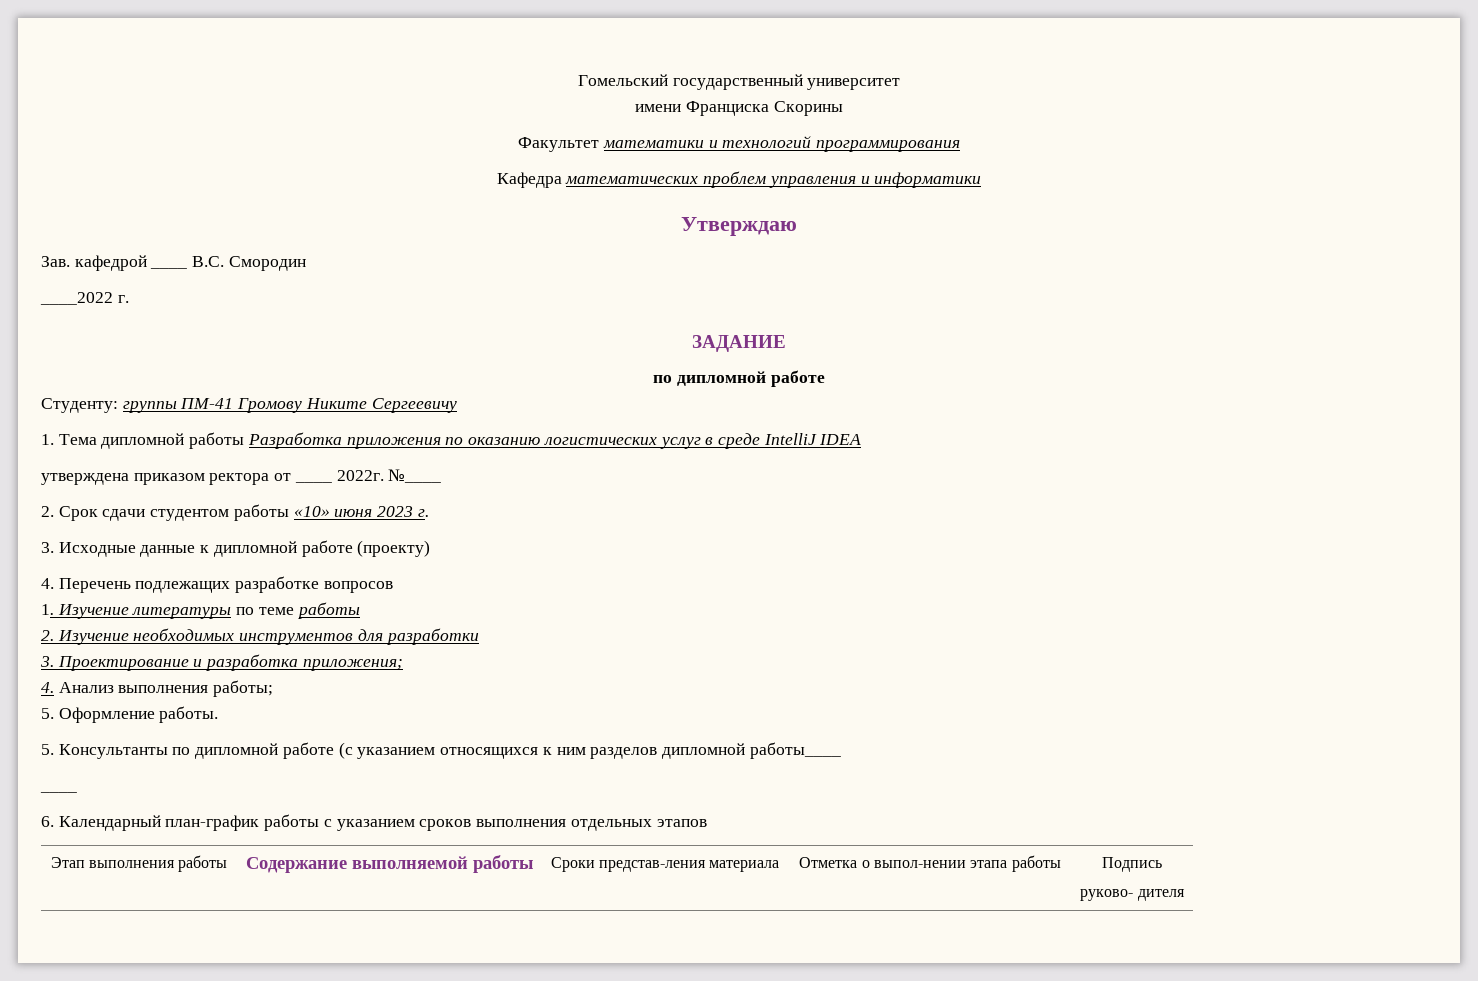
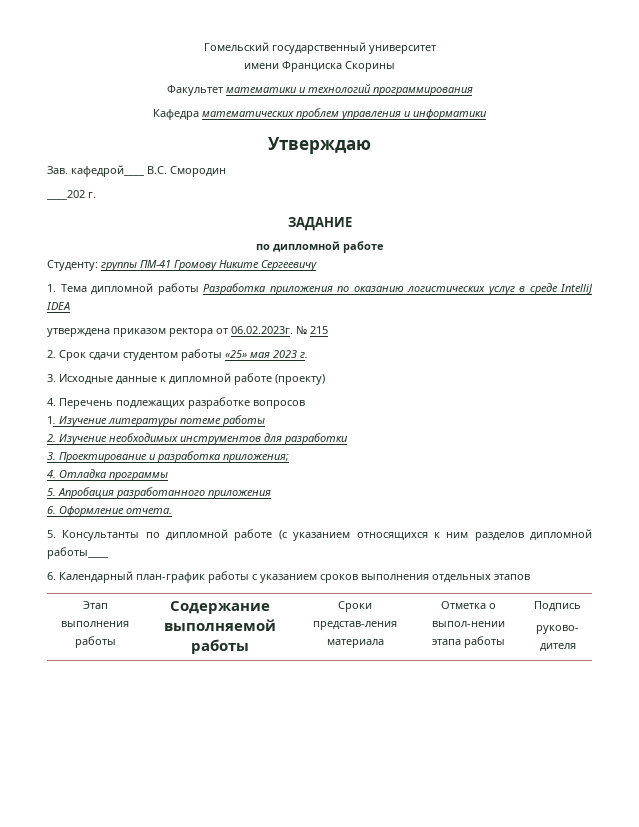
- Зав. кафедрой ____ В.С. Смородин
+ Зав. кафедрой____ В.С. Смородин
- ____2022 г.
+ ____202 г.
- утверждена приказом ректора от ____ 2022г. №____
+ утверждена приказом ректора от 06.02.2023г. № 215
- 2. Срок сдачи студентом работы «10» июня 2023 г.
+ 2. Срок сдачи студентом работы «25» мая 2023 г.
- 1. Изучение литературы по теме работы
+ 1. Изучение литературы потеме работы
- 4. Анализ выполнения работы;
- 5. Оформление работы.
+ 4. Отладка программы
+ 5. Апробация разработанного приложения
+ 6. Оформление отчета.
  5. Консультанты по дипломной работе (с указанием относящихся к ним разделов дипломной работы____
- ____

